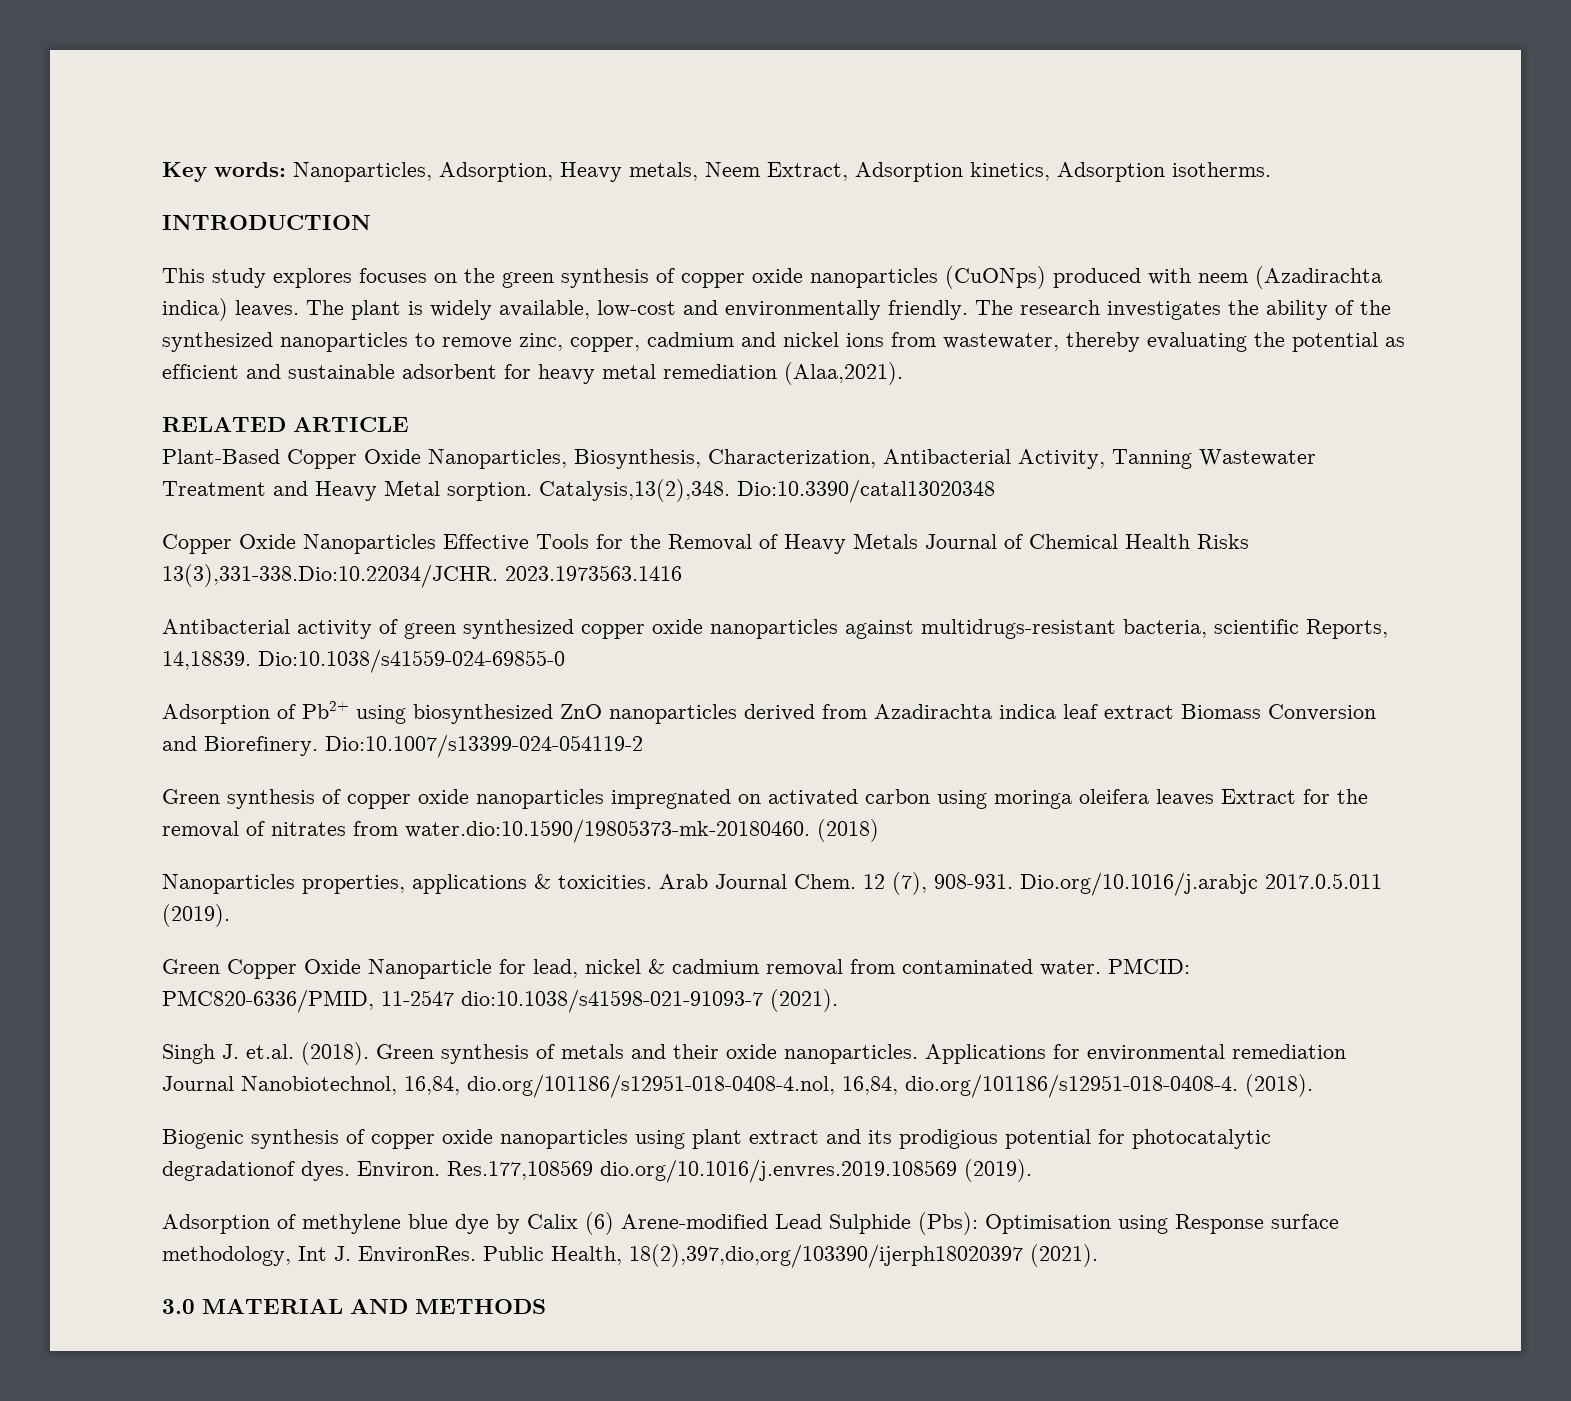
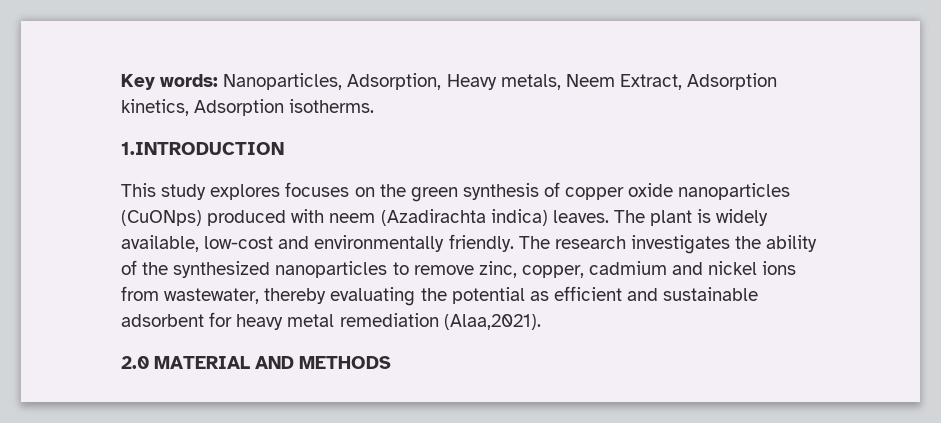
- INTRODUCTION
+ 1.INTRODUCTION
- RELATED ARTICLE
- Plant-Based Copper Oxide Nanoparticles, Biosynthesis, Characterization, Antibacterial Activity, Tanning Wastewater Treatment and Heavy Metal sorption. Catalysis,13(2),348. Dio:10.3390/catal13020348
- Copper Oxide Nanoparticles Effective Tools for the Removal of Heavy Metals Journal of Chemical Health Risks 13(3),331-338.Dio:10.22034/JCHR. 2023.1973563.1416
- Antibacterial activity of green synthesized copper oxide nanoparticles against multidrugs-resistant bacteria, scientific Reports, 14,18839. Dio:10.1038/s41559-024-69855-0
- Adsorption of Pb2+ using biosynthesized ZnO nanoparticles derived from Azadirachta indica leaf extract Biomass Conversion and Biorefinery. Dio:10.1007/s13399-024-054119-2
- Green synthesis of copper oxide nanoparticles impregnated on activated carbon using moringa oleifera leaves Extract for the removal of nitrates from water.dio:10.1590/19805373-mk-20180460. (2018)
- Nanoparticles properties, applications & toxicities. Arab Journal Chem. 12 (7), 908-931. Dio.org/10.1016/j.arabjc 2017.0.5.011 (2019).
- Green Copper Oxide Nanoparticle for lead, nickel & cadmium removal from contaminated water. PMCID: PMC820-6336/PMID, 11-2547 dio:10.1038/s41598-021-91093-7 (2021).
- Singh J. et.al. (2018). Green synthesis of metals and their oxide nanoparticles. Applications for environmental remediation Journal Nanobiotechnol, 16,84, dio.org/101186/s12951-018-0408-4.nol, 16,84, dio.org/101186/s12951-018-0408-4. (2018).
- Biogenic synthesis of copper oxide nanoparticles using plant extract and its prodigious potential for photocatalytic degradationof dyes. Environ. Res.177,108569 dio.org/10.1016/j.envres.2019.108569 (2019).
- Adsorption of methylene blue dye by Calix (6) Arene-modified Lead Sulphide (Pbs): Optimisation using Response surface methodology, Int J. EnvironRes. Public Health, 18(2),397,dio,org/103390/ijerph18020397 (2021).
- 3.0 MATERIAL AND METHODS
+ 2.0 MATERIAL AND METHODS

